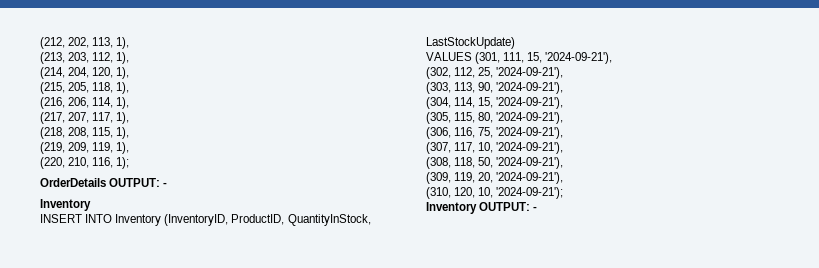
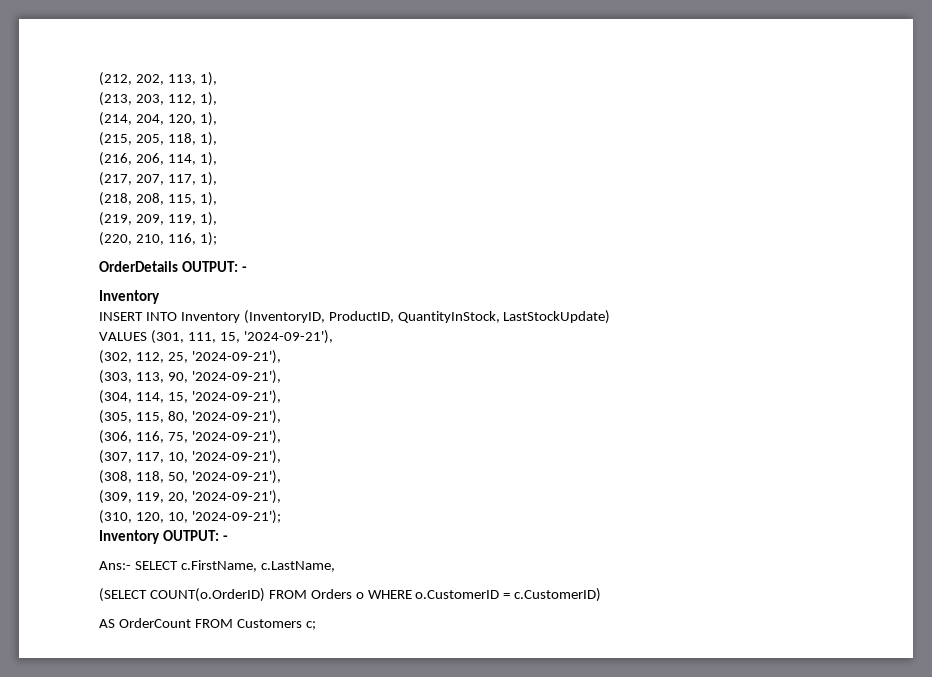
+ Ans:- SELECT c.FirstName, c.LastName,
+ (SELECT COUNT(o.OrderID) FROM Orders o WHERE o.CustomerID = c.CustomerID)
+ AS OrderCount FROM Customers c;

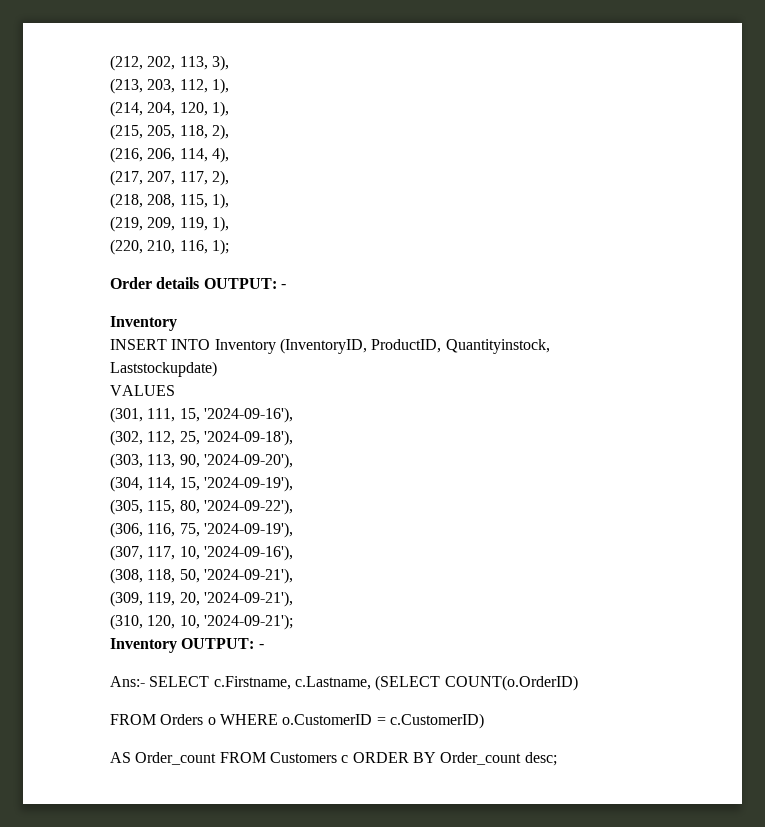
- (212, 202, 113, 1),
+ (212, 202, 113, 3),
- (215, 205, 118, 1),
+ (215, 205, 118, 2),
- (216, 206, 114, 1),
+ (216, 206, 114, 4),
- (217, 207, 117, 1),
+ (217, 207, 117, 2),
- OrderDetails OUTPUT: -
+ Order details OUTPUT: -
- INSERT INTO Inventory (InventoryID, ProductID, QuantityInStock, LastStockUpdate)
+ INSERT INTO Inventory (InventoryID, ProductID, Quantityinstock, Laststockupdate)
- VALUES (301, 111, 15, '2024-09-21'),
+ VALUES
+ (301, 111, 15, '2024-09-16'),
- (302, 112, 25, '2024-09-21'),
+ (302, 112, 25, '2024-09-18'),
- (303, 113, 90, '2024-09-21'),
+ (303, 113, 90, '2024-09-20'),
- (304, 114, 15, '2024-09-21'),
+ (304, 114, 15, '2024-09-19'),
- (305, 115, 80, '2024-09-21'),
+ (305, 115, 80, '2024-09-22'),
- (306, 116, 75, '2024-09-21'),
+ (306, 116, 75, '2024-09-19'),
- (307, 117, 10, '2024-09-21'),
+ (307, 117, 10, '2024-09-16'),
- Ans:- SELECT c.FirstName, c.LastName,
- (SELECT COUNT(o.OrderID) FROM Orders o WHERE o.CustomerID = c.CustomerID)
+ Ans:- SELECT c.Firstname, c.Lastname, (SELECT COUNT(o.OrderID)
+ FROM Orders o WHERE o.CustomerID = c.CustomerID)
- AS OrderCount FROM Customers c;
+ AS Order_count FROM Customers c ORDER BY Order_count desc;

